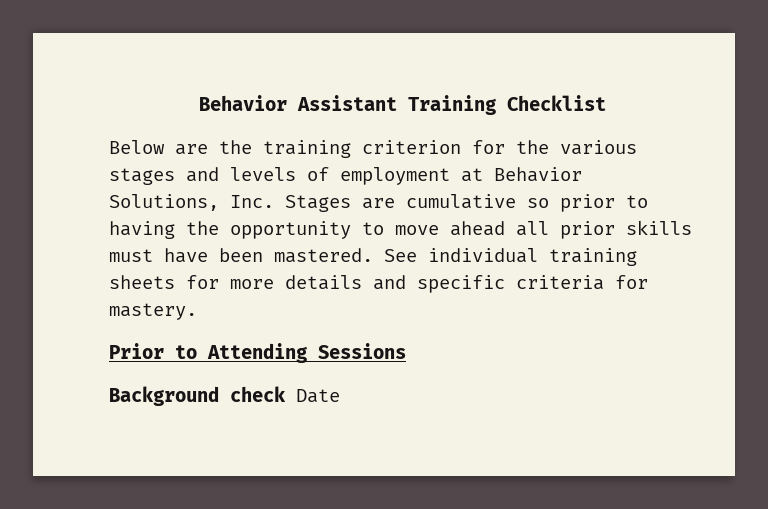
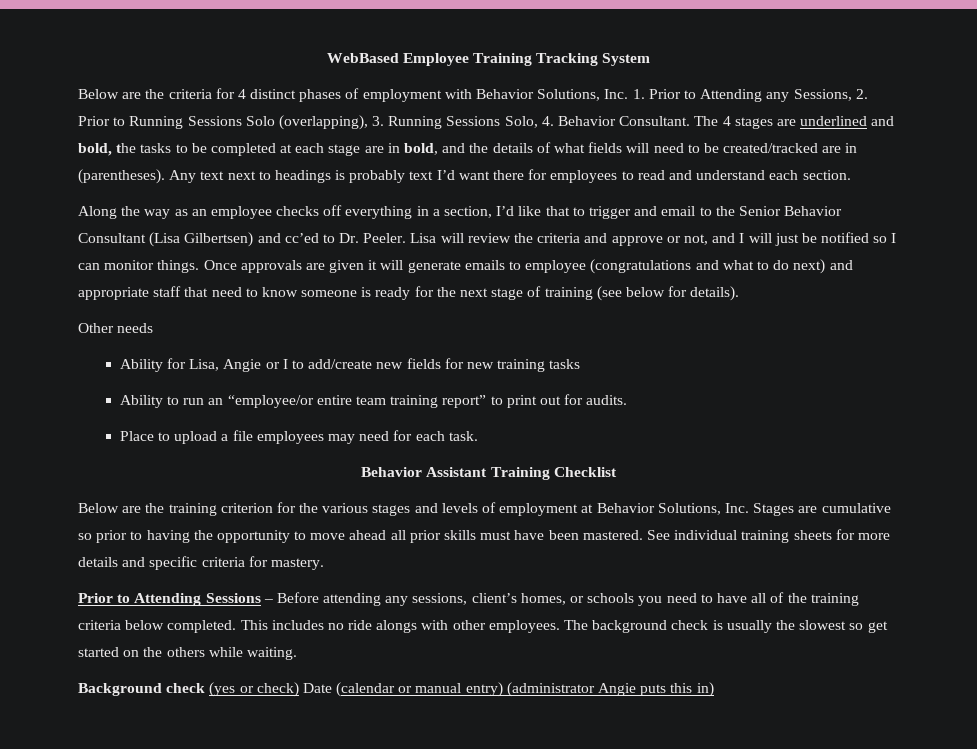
+ WebBased Employee Training Tracking System
+ Below are the criteria for 4 distinct phases of employment with Behavior Solutions, Inc. 1. Prior to Attending any Sessions, 2. Prior to Running Sessions Solo (overlapping), 3. Running Sessions Solo, 4. Behavior Consultant. The 4 stages are underlined and bold, the tasks to be completed at each stage are in bold, and the details of what fields will need to be created/tracked are in (parentheses). Any text next to headings is probably text I’d want there for employees to read and understand each section.
+ Along the way as an employee checks off everything in a section, I’d like that to trigger and email to the Senior Behavior Consultant (Lisa Gilbertsen) and cc’ed to Dr. Peeler. Lisa will review the criteria and approve or not, and I will just be notified so I can monitor things. Once approvals are given it will generate emails to employee (congratulations and what to do next) and appropriate staff that need to know someone is ready for the next stage of training (see below for details).
+ Other needs
+ Ability for Lisa, Angie or I to add/create new fields for new training tasks
+ Ability to run an “employee/or entire team training report” to print out for audits.
+ Place to upload a file employees may need for each task.
- Prior to Attending Sessions
- Background check Date
+ Prior to Attending Sessions – Before attending any sessions, client’s homes, or schools you need to have all of the training criteria below completed. This includes no ride alongs with other employees. The background check is usually the slowest so get started on the others while waiting.
+ Background check (yes or check) Date (calendar or manual entry) (administrator Angie puts this in)

